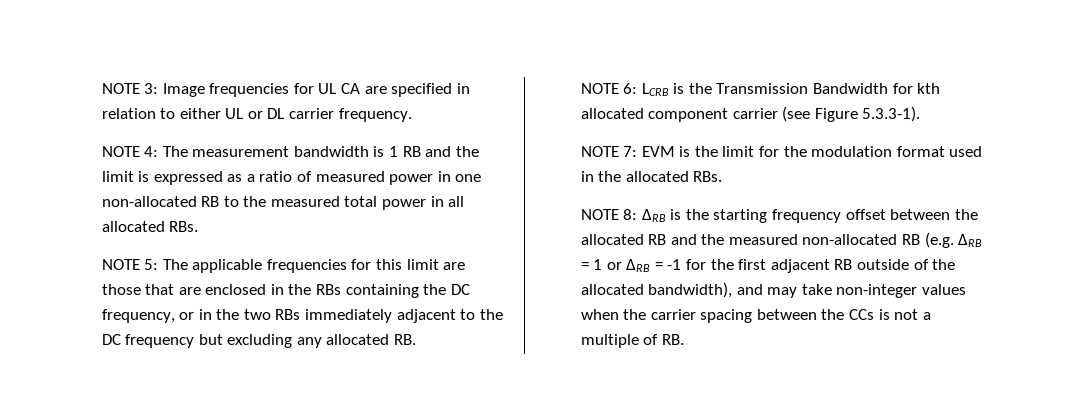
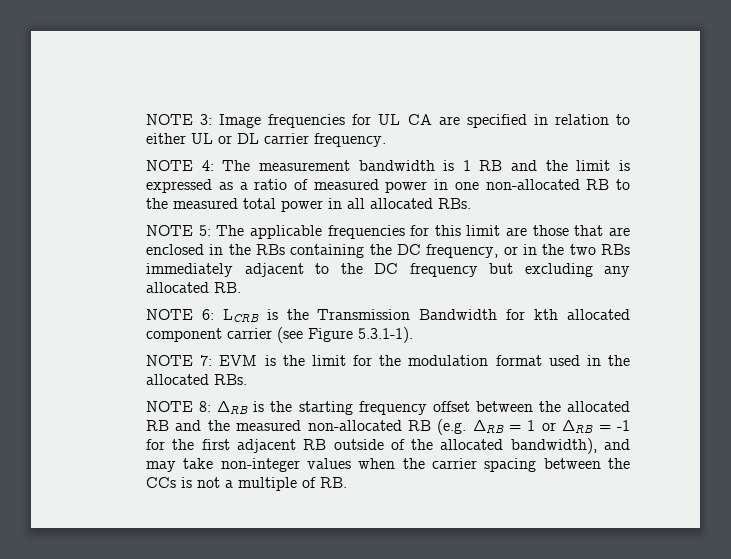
- NOTE 6: LCRB is the Transmission Bandwidth for kth allocated component carrier (see Figure 5.3.3-1).
+ NOTE 6: LCRB is the Transmission Bandwidth for kth allocated component carrier (see Figure 5.3.1-1).

